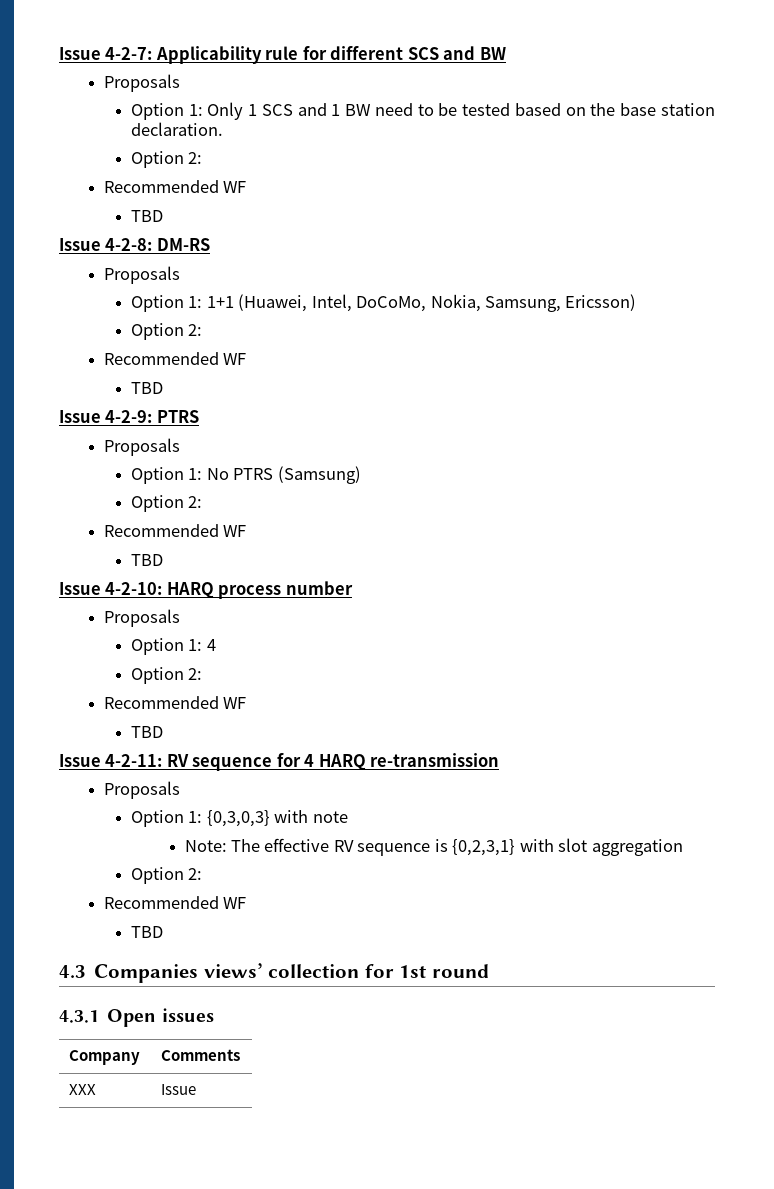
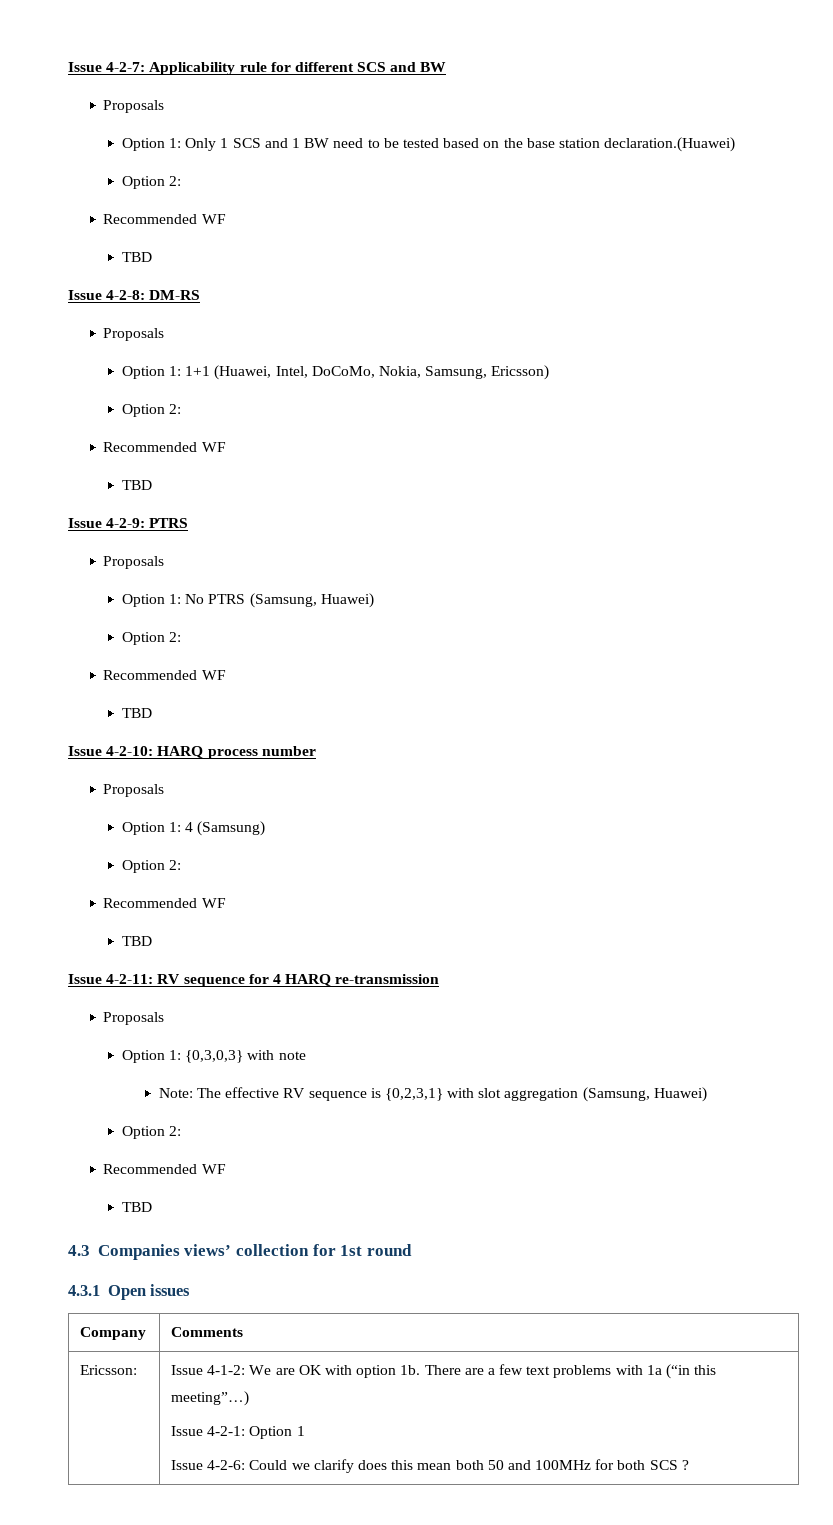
- Option 1: Only 1 SCS and 1 BW need to be tested based on the base station declaration.
+ Option 1: Only 1 SCS and 1 BW need to be tested based on the base station declaration.(Huawei)
- Option 1: No PTRS (Samsung)
+ Option 1: No PTRS (Samsung, Huawei)
- Option 1: 4
+ Option 1: 4 (Samsung)
- Note: The effective RV sequence is {0,2,3,1} with slot aggregation
+ Note: The effective RV sequence is {0,2,3,1} with slot aggregation (Samsung, Huawei)
- XXX | Issue
+ Ericsson: | Issue 4-1-2: We are OK with option 1b. There are a few text problems with 1a (“in this meeting”…)
+ Issue 4-2-1: Option 1
+ Issue 4-2-6: Could we clarify does this mean both 50 and 100MHz for both SCS ?

